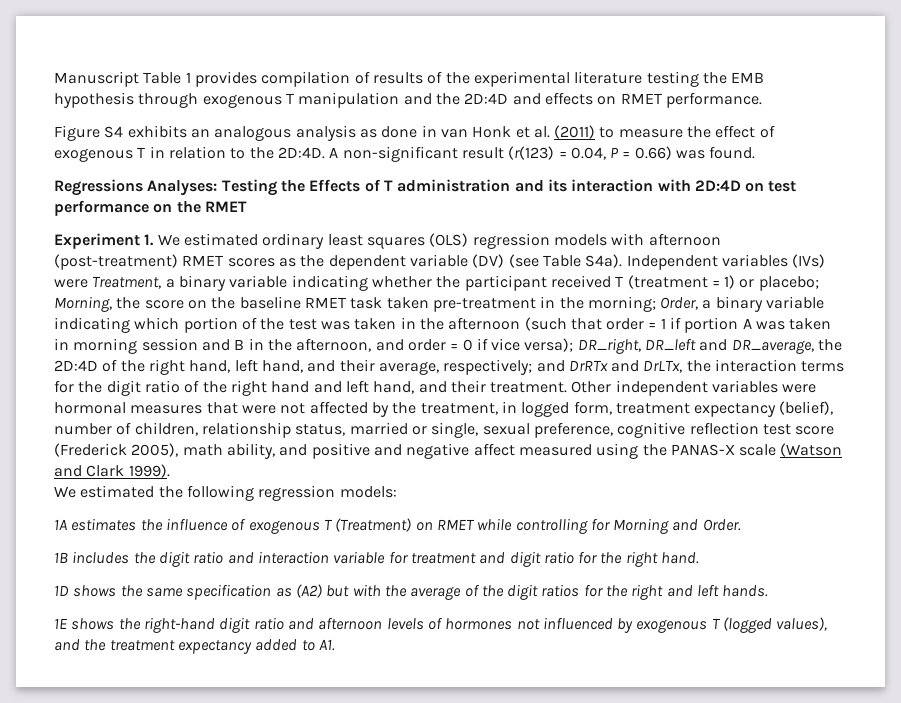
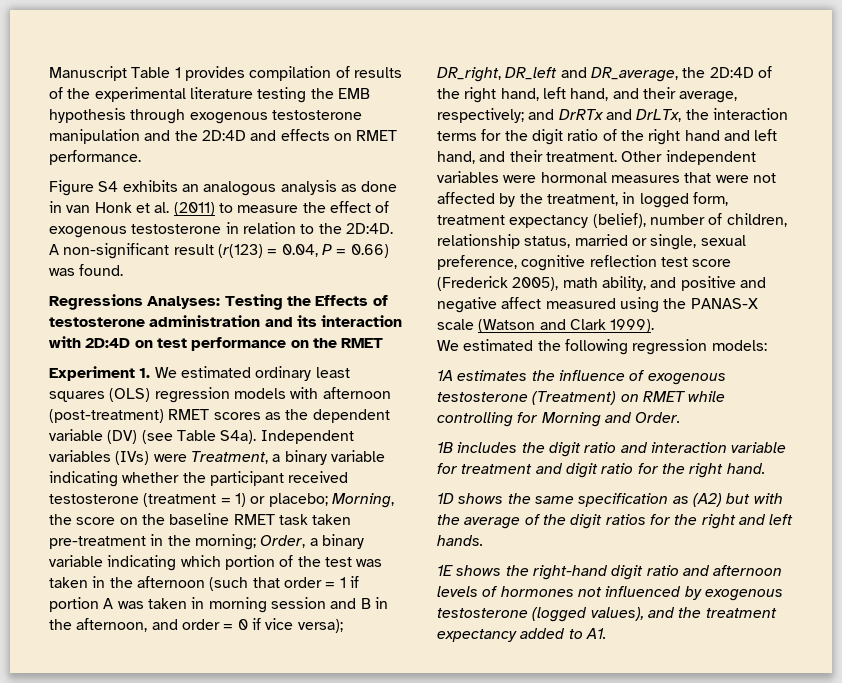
- Manuscript Table 1 provides compilation of results of the experimental literature testing the EMB hypothesis through exogenous T manipulation and the 2D:4D and effects on RMET performance.
+ Manuscript Table 1 provides compilation of results of the experimental literature testing the EMB hypothesis through exogenous testosterone manipulation and the 2D:4D and effects on RMET performance.
- Figure S4 exhibits an analogous analysis as done in van Honk et al. (2011) to measure the effect of exogenous T in relation to the 2D:4D.
+ Figure S4 exhibits an analogous analysis as done in van Honk et al. (2011) to measure the effect of exogenous testosterone in relation to the 2D:4D.
- Regressions Analyses: Testing the Effects of T administration and its interaction with 2D:4D on test performance on the RMET
+ Regressions Analyses: Testing the Effects of testosterone administration and its interaction with 2D:4D on test performance on the RMET
- Independent variables (IVs) were Treatment, a binary variable indicating whether the participant received T (treatment = 1) or placebo;
+ Independent variables (IVs) were Treatment, a binary variable indicating whether the participant received testosterone (treatment = 1) or placebo;
- 1A estimates the influence of exogenous T (Treatment) on RMET while controlling for Morning and Order.
+ 1A estimates the influence of exogenous testosterone (Treatment) on RMET while controlling for Morning and Order.
- 1E shows the right-hand digit ratio and afternoon levels of hormones not influenced by exogenous T (logged values), and the treatment expectancy added to A1.
+ 1E shows the right-hand digit ratio and afternoon levels of hormones not influenced by exogenous testosterone (logged values), and the treatment expectancy added to A1.

